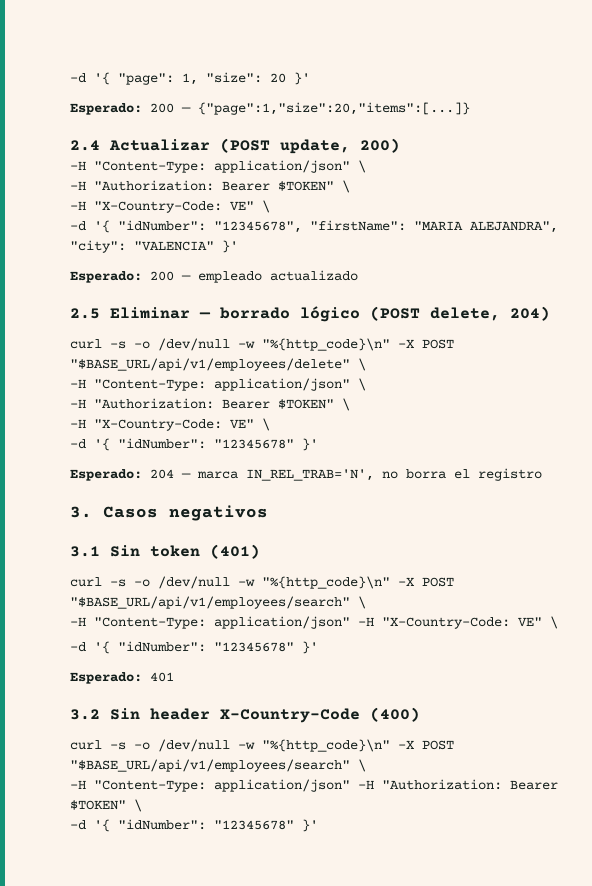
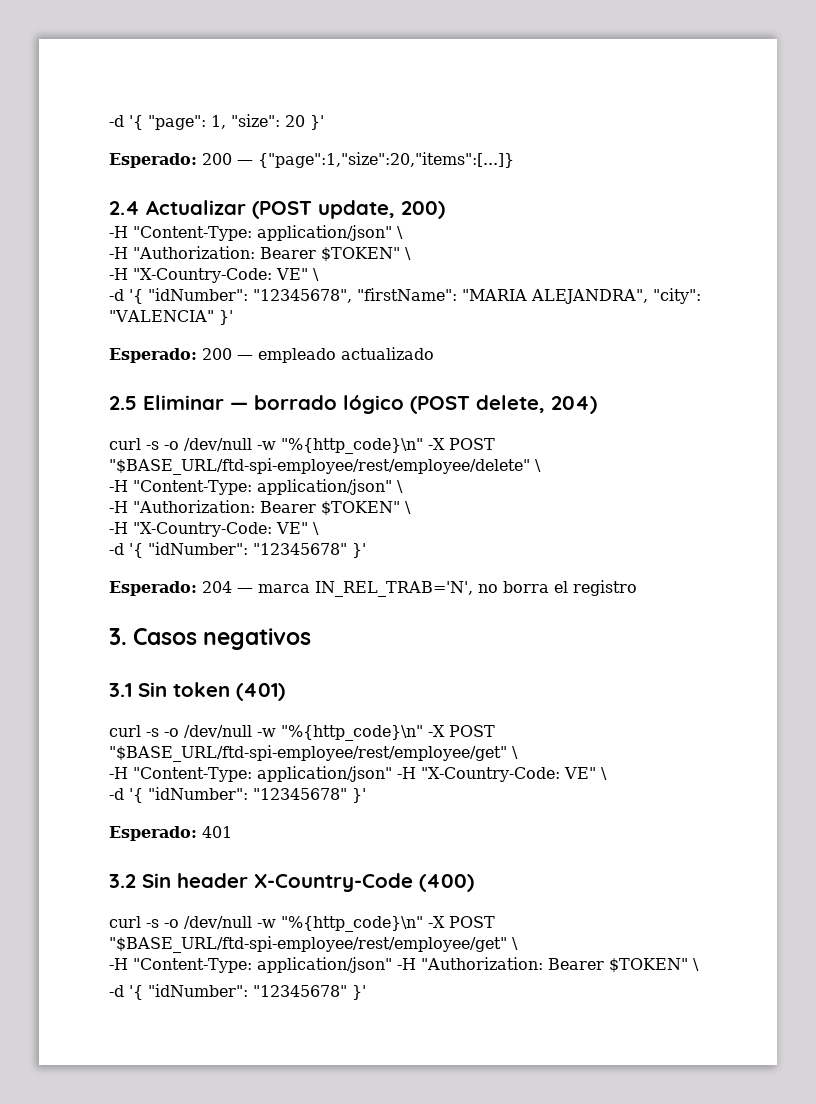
- curl -s -o /dev/null -w "%{http_code}\n" -X POST "$BASE_URL/api/v1/employees/delete" \
+ curl -s -o /dev/null -w "%{http_code}\n" -X POST "$BASE_URL/ftd-spi-employee/rest/employee/delete" \
  3.1 Sin token (401)
- curl -s -o /dev/null -w "%{http_code}\n" -X POST "$BASE_URL/api/v1/employees/search" \
+ curl -s -o /dev/null -w "%{http_code}\n" -X POST "$BASE_URL/ftd-spi-employee/rest/employee/get" \
  3.2 Sin header X-Country-Code (400)
- curl -s -o /dev/null -w "%{http_code}\n" -X POST "$BASE_URL/api/v1/employees/search" \
+ curl -s -o /dev/null -w "%{http_code}\n" -X POST "$BASE_URL/ftd-spi-employee/rest/employee/get" \

